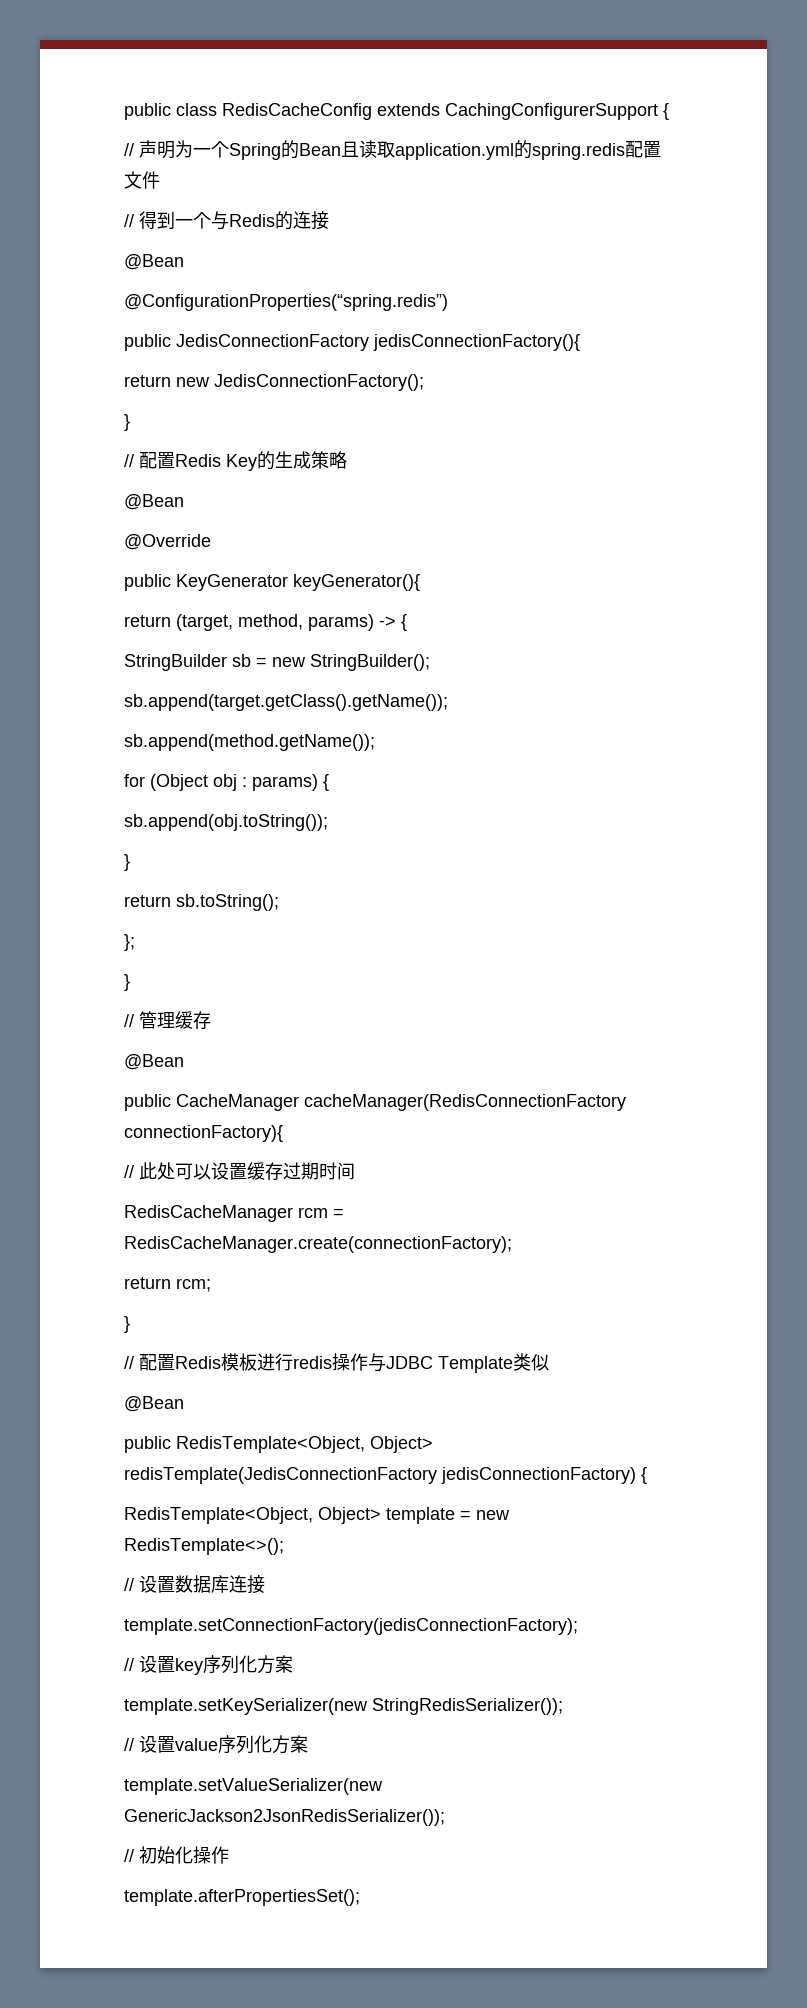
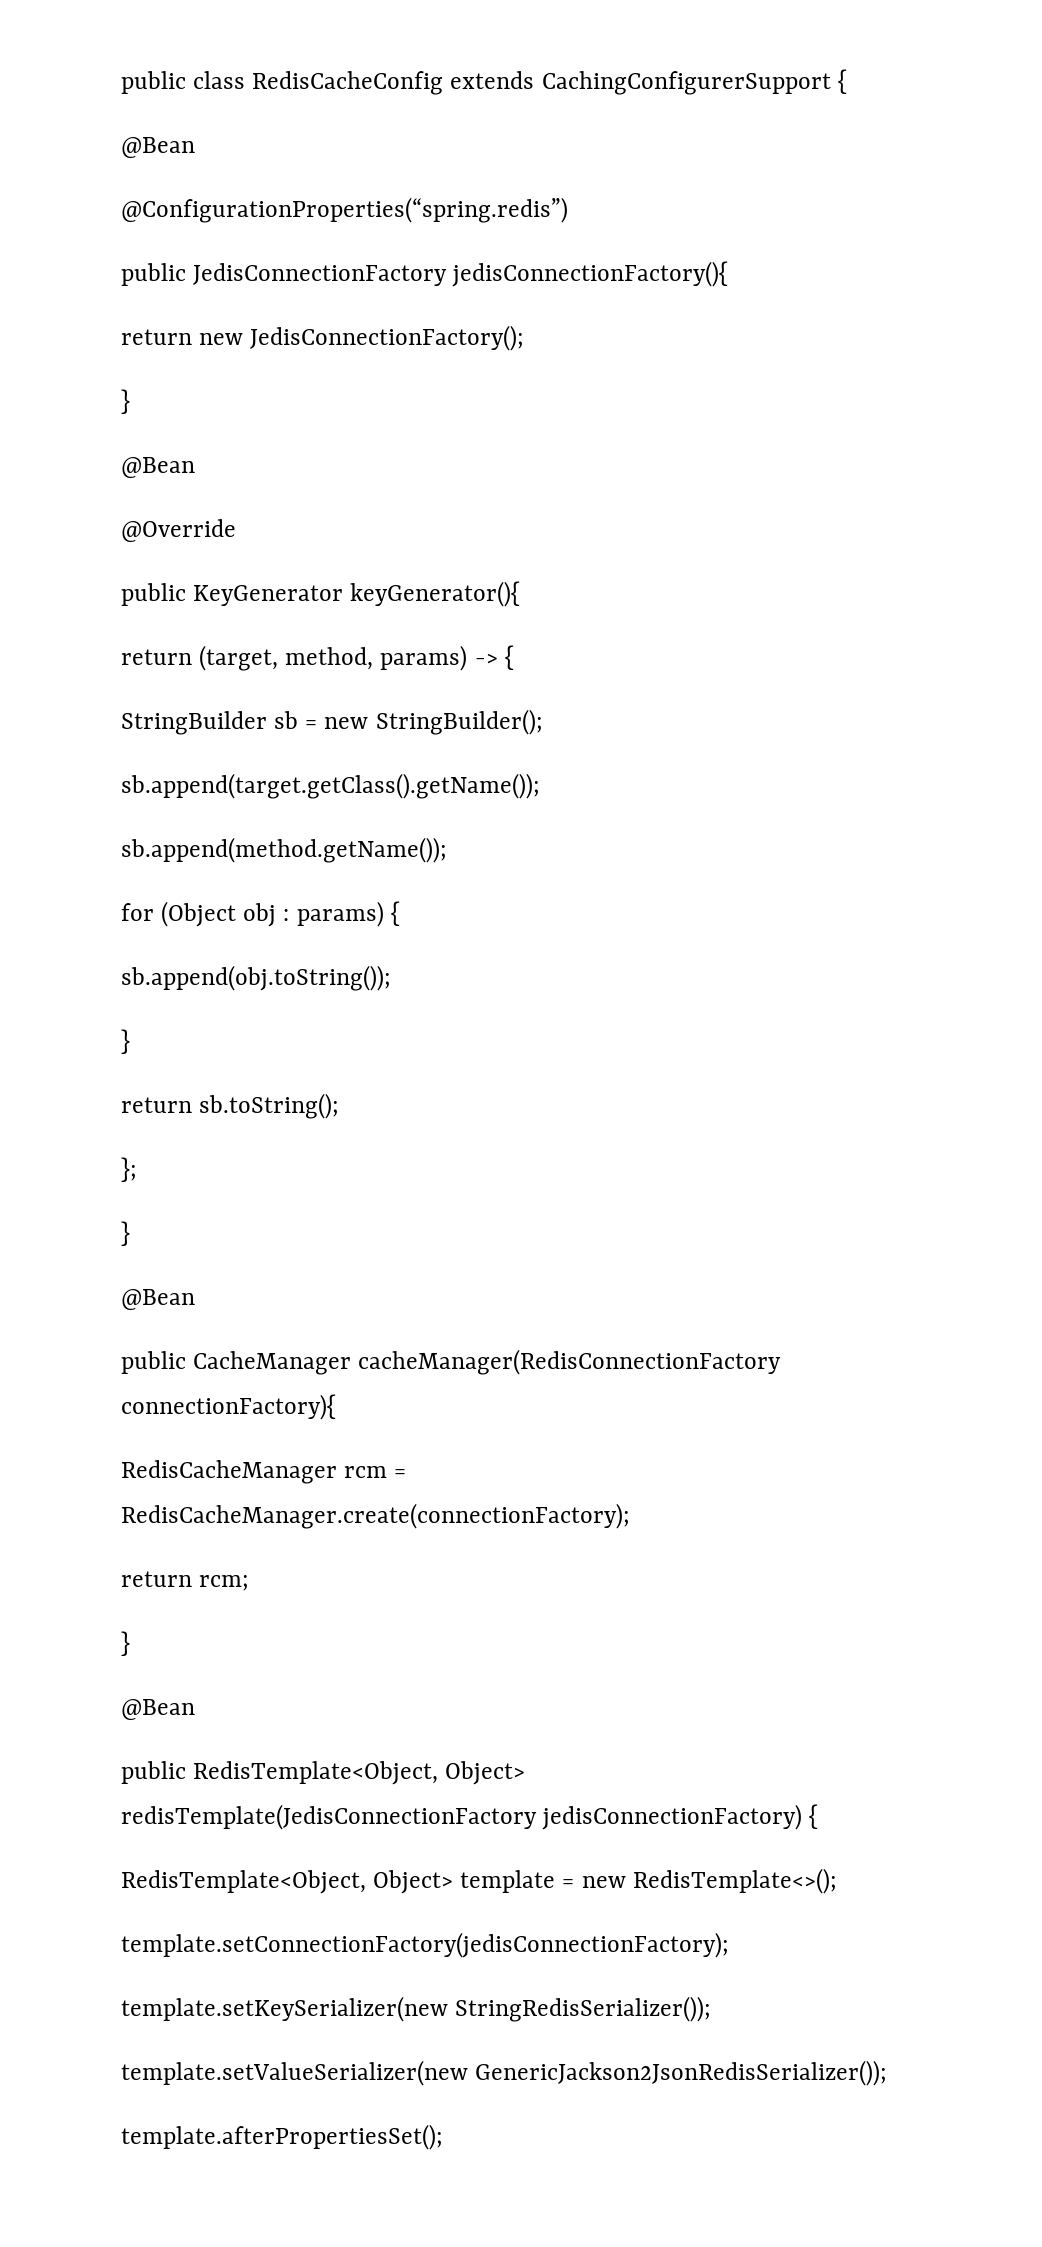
- // 声明为一个Spring的Bean且读取application.yml的spring.redis配置文件
- // 得到一个与Redis的连接
- // 配置Redis Key的生成策略
- // 管理缓存
- // 此处可以设置缓存过期时间
- // 配置Redis模板进行redis操作与JDBC Template类似
- // 设置数据库连接
  template.setConnectionFactory(jedisConnectionFactory);
- // 设置key序列化方案
  template.setKeySerializer(new StringRedisSerializer());
- // 设置value序列化方案
- // 初始化操作

